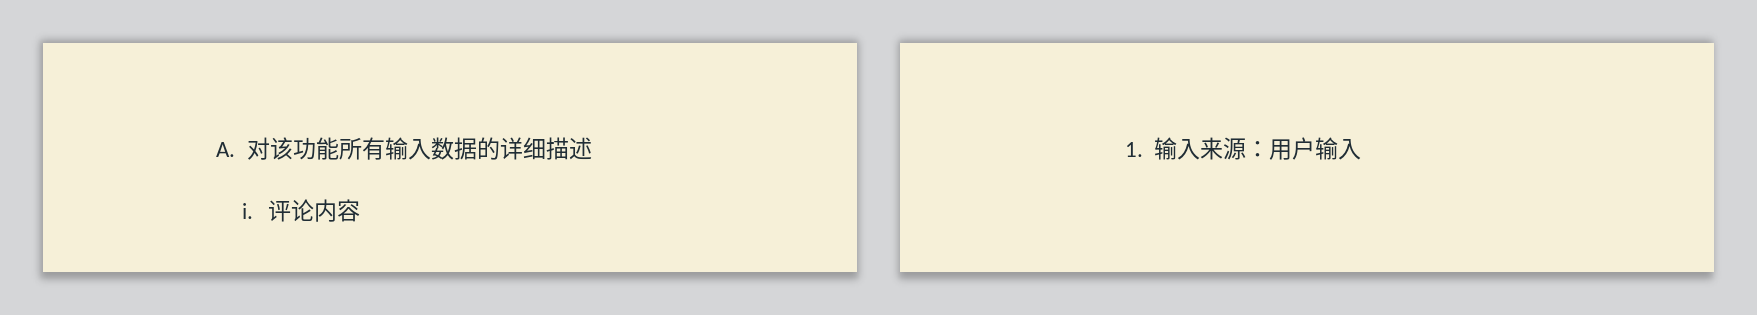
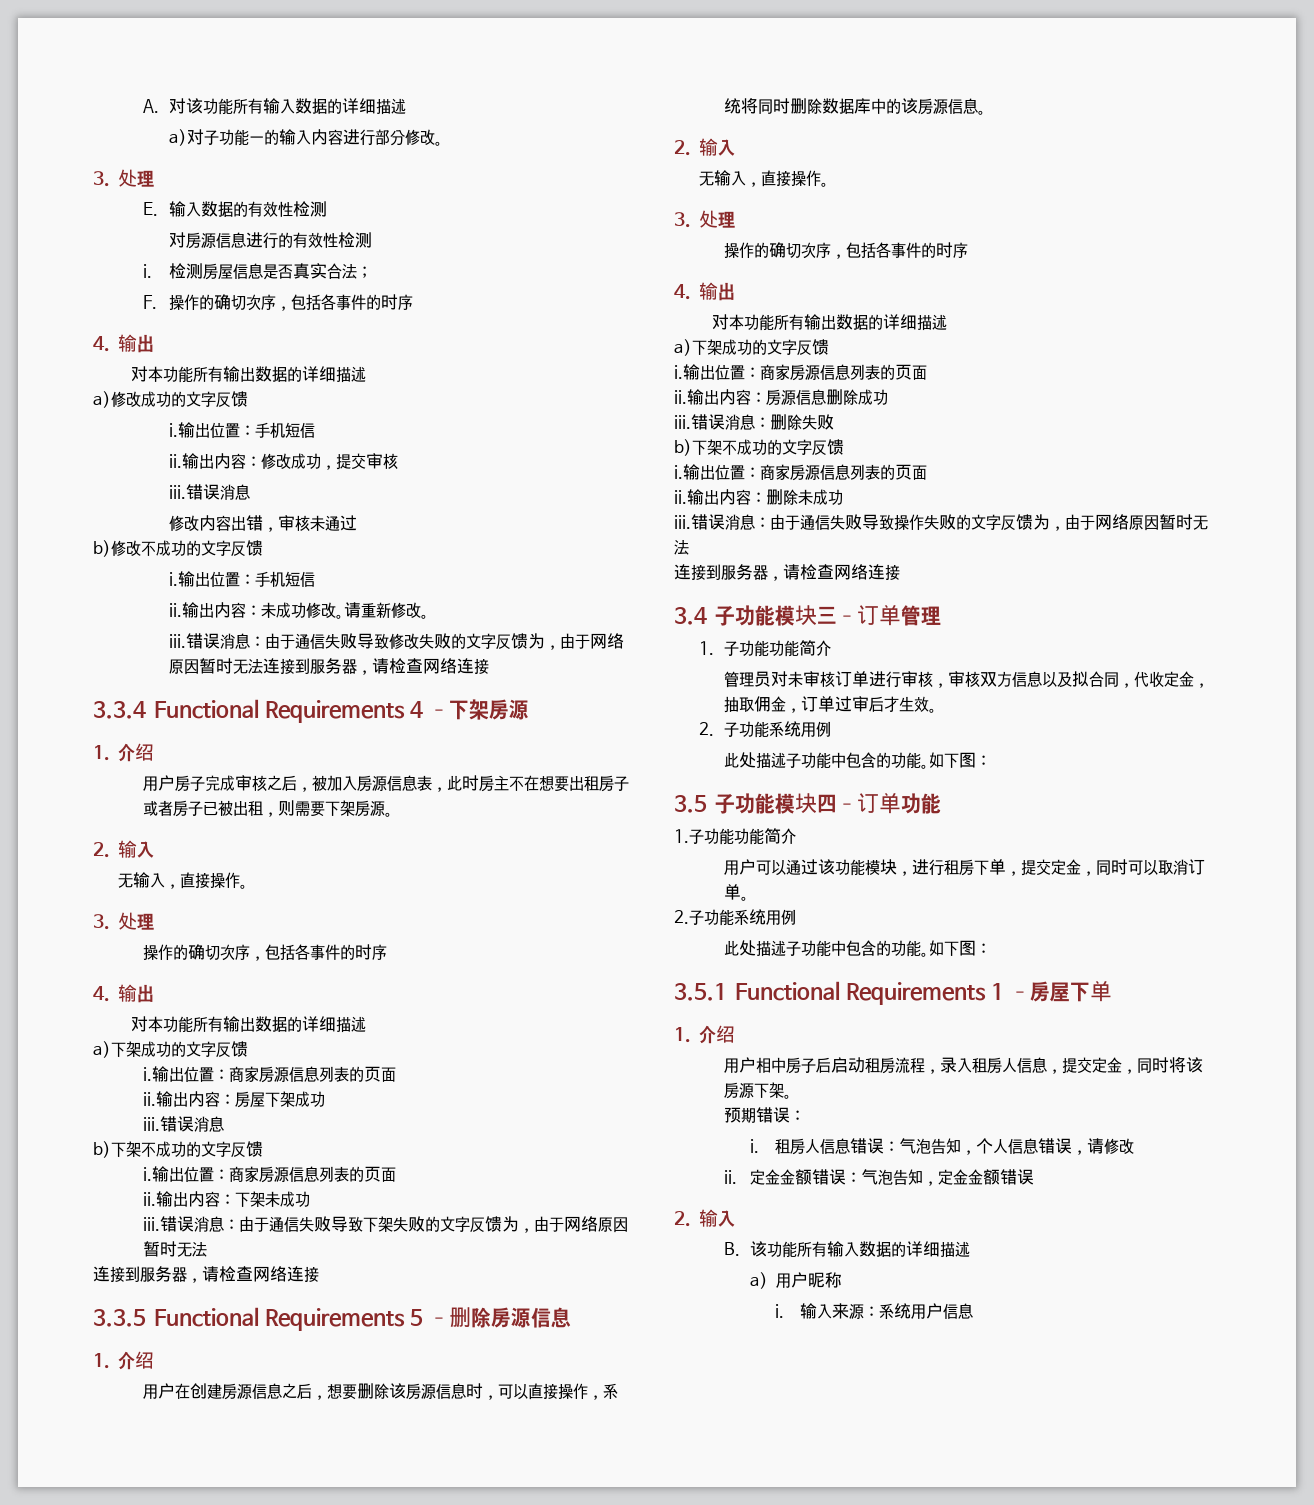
- i.评论内容
- 1.输入来源：用户输入
+ a)对子功能一的输入内容进行部分修改。
+ 3.处理
+ E.输入数据的有效性检测
+ 对房源信息进行的有效性检测
+ i.检测房屋信息是否真实合法；
+ F.操作的确切次序，包括各事件的时序
+ 4.输出
+ 对本功能所有输出数据的详细描述
+ a)修改成功的文字反馈
+ i.输出位置：手机短信
+ ii.输出内容：修改成功，提交审核
+ iii.错误消息
+ 修改内容出错，审核未通过
+ b)修改不成功的文字反馈
+ i.输出位置：手机短信
+ ii.输出内容：未成功修改。请重新修改。
+ iii.错误消息：由于通信失败导致修改失败的文字反馈为，由于网络原因暂时无法连接到服务器，请检查网络连接
+ 3.3.4 Functional Requirements 4 –下架房源
+ 1.介绍
+ 用户房子完成审核之后，被加入房源信息表，此时房主不在想要出租房子或者房子已被出租，则需要下架房源。
+ 2.输入
+ 无输入，直接操作。
+ 3.处理
+ 操作的确切次序，包括各事件的时序
+ 4.输出
+ 对本功能所有输出数据的详细描述
+ a)下架成功的文字反馈
+ i.输出位置：商家房源信息列表的页面
+ ii.输出内容：房屋下架成功
+ iii.错误消息
+ b)下架不成功的文字反馈
+ i.输出位置：商家房源信息列表的页面
+ ii.输出内容：下架未成功
+ iii.错误消息：由于通信失败导致下架失败的文字反馈为，由于网络原因暂时无法
+ 连接到服务器，请检查网络连接
+ 3.3.5 Functional Requirements 5 –删除房源信息
+ 1.介绍
+ 用户在创建房源信息之后，想要删除该房源信息时，可以直接操作，系统将同时删除数据库中的该房源信息。
+ 2.输入
+ 无输入，直接操作。
+ 3.处理
+ 操作的确切次序，包括各事件的时序
+ 4.输出
+ 对本功能所有输出数据的详细描述
+ a)下架成功的文字反馈
+ i.输出位置：商家房源信息列表的页面
+ ii.输出内容：房源信息删除成功
+ iii.错误消息：删除失败
+ b)下架不成功的文字反馈
+ i.输出位置：商家房源信息列表的页面
+ ii.输出内容：删除未成功
+ iii.错误消息：由于通信失败导致操作失败的文字反馈为，由于网络原因暂时无法
+ 连接到服务器，请检查网络连接
+ 3.4子功能模块三–订单管理
+ 1.子功能功能简介
+ 管理员对未审核订单进行审核，审核双方信息以及拟合同，代收定金，抽取佣金，订单过审后才生效。
+ 2.子功能系统用例
+ 此处描述子功能中包含的功能。如下图：
+ 3.5子功能模块四–订单功能
+ 1.子功能功能简介
+ 用户可以通过该功能模块，进行租房下单，提交定金，同时可以取消订单。
+ 2.子功能系统用例
+ 此处描述子功能中包含的功能。如下图：
+ 3.5.1 Functional Requirements 1 –房屋下单
+ 1.介绍
+ 用户相中房子后启动租房流程，录入租房人信息，提交定金，同时将该房源下架。
+ 预期错误：
+ i.租房人信息错误：气泡告知，个人信息错误，请修改
+ ii.定金金额错误：气泡告知，定金金额错误
+ 2.输入
+ B.该功能所有输入数据的详细描述
+ a)用户昵称
+ i.输入来源：系统用户信息

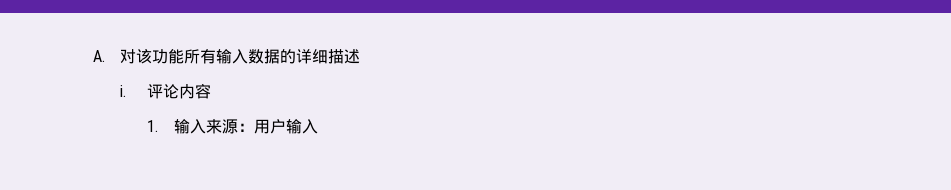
- a)对子功能一的输入内容进行部分修改。
- 3.处理
- E.输入数据的有效性检测
- 对房源信息进行的有效性检测
- i.检测房屋信息是否真实合法；
- F.操作的确切次序，包括各事件的时序
- 4.输出
- 对本功能所有输出数据的详细描述
- a)修改成功的文字反馈
- i.输出位置：手机短信
- ii.输出内容：修改成功，提交审核
- iii.错误消息
- 修改内容出错，审核未通过
- b)修改不成功的文字反馈
- i.输出位置：手机短信
- ii.输出内容：未成功修改。请重新修改。
- iii.错误消息：由于通信失败导致修改失败的文字反馈为，由于网络原因暂时无法连接到服务器，请检查网络连接
- 3.3.4 Functional Requirements 4 –下架房源
- 1.介绍
- 用户房子完成审核之后，被加入房源信息表，此时房主不在想要出租房子或者房子已被出租，则需要下架房源。
- 2.输入
- 无输入，直接操作。
- 3.处理
- 操作的确切次序，包括各事件的时序
- 4.输出
- 对本功能所有输出数据的详细描述
- a)下架成功的文字反馈
- i.输出位置：商家房源信息列表的页面
- ii.输出内容：房屋下架成功
- iii.错误消息
- b)下架不成功的文字反馈
- i.输出位置：商家房源信息列表的页面
- ii.输出内容：下架未成功
- iii.错误消息：由于通信失败导致下架失败的文字反馈为，由于网络原因暂时无法
- 连接到服务器，请检查网络连接
- 3.3.5 Functional Requirements 5 –删除房源信息
- 1.介绍
- 用户在创建房源信息之后，想要删除该房源信息时，可以直接操作，系统将同时删除数据库中的该房源信息。
- 2.输入
- 无输入，直接操作。
- 3.处理
- 操作的确切次序，包括各事件的时序
- 4.输出
- 对本功能所有输出数据的详细描述
- a)下架成功的文字反馈
- i.输出位置：商家房源信息列表的页面
- ii.输出内容：房源信息删除成功
- iii.错误消息：删除失败
- b)下架不成功的文字反馈
- i.输出位置：商家房源信息列表的页面
- ii.输出内容：删除未成功
- iii.错误消息：由于通信失败导致操作失败的文字反馈为，由于网络原因暂时无法
- 连接到服务器，请检查网络连接
- 3.4子功能模块三–订单管理
- 1.子功能功能简介
- 管理员对未审核订单进行审核，审核双方信息以及拟合同，代收定金，抽取佣金，订单过审后才生效。
- 2.子功能系统用例
- 此处描述子功能中包含的功能。如下图：
- 3.5子功能模块四–订单功能
- 1.子功能功能简介
- 用户可以通过该功能模块，进行租房下单，提交定金，同时可以取消订单。
- 2.子功能系统用例
- 此处描述子功能中包含的功能。如下图：
- 3.5.1 Functional Requirements 1 –房屋下单
- 1.介绍
- 用户相中房子后启动租房流程，录入租房人信息，提交定金，同时将该房源下架。
- 预期错误：
- i.租房人信息错误：气泡告知，个人信息错误，请修改
- ii.定金金额错误：气泡告知，定金金额错误
- 2.输入
- B.该功能所有输入数据的详细描述
- a)用户昵称
- i.输入来源：系统用户信息
+ i.评论内容
+ 1.输入来源：用户输入

